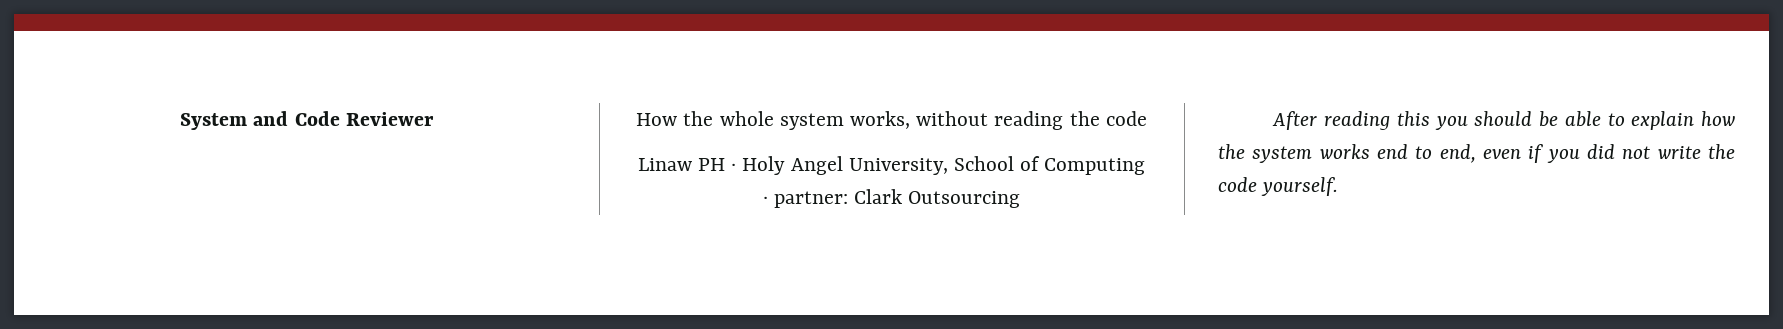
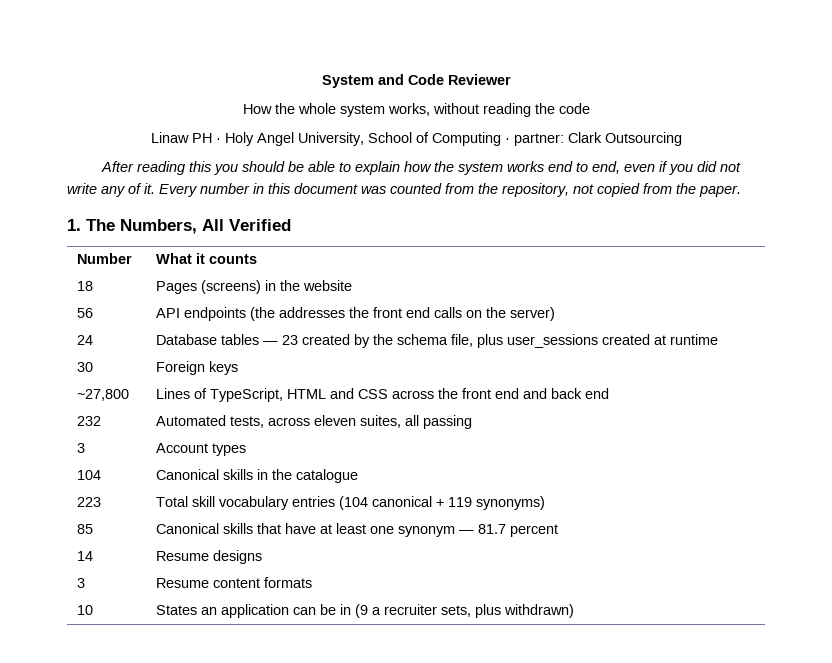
- After reading this you should be able to explain how the system works end to end, even if you did not write the code yourself.
+ After reading this you should be able to explain how the system works end to end, even if you did not write any of it. Every number in this document was counted from the repository, not copied from the paper.
+ 1. The Numbers, All Verified
+ Number | What it counts
+ 18 | Pages (screens) in the website
+ 56 | API endpoints (the addresses the front end calls on the server)
+ 24 | Database tables — 23 created by the schema file, plus user_sessions created at runtime
+ 30 | Foreign keys
+ ~27,800 | Lines of TypeScript, HTML and CSS across the front end and back end
+ 232 | Automated tests, across eleven suites, all passing
+ 3 | Account types
+ 104 | Canonical skills in the catalogue
+ 223 | Total skill vocabulary entries (104 canonical + 119 synonyms)
+ 85 | Canonical skills that have at least one synonym — 81.7 percent
+ 14 | Resume designs
+ 3 | Resume content formats
+ 10 | States an application can be in (9 a recruiter sets, plus withdrawn)

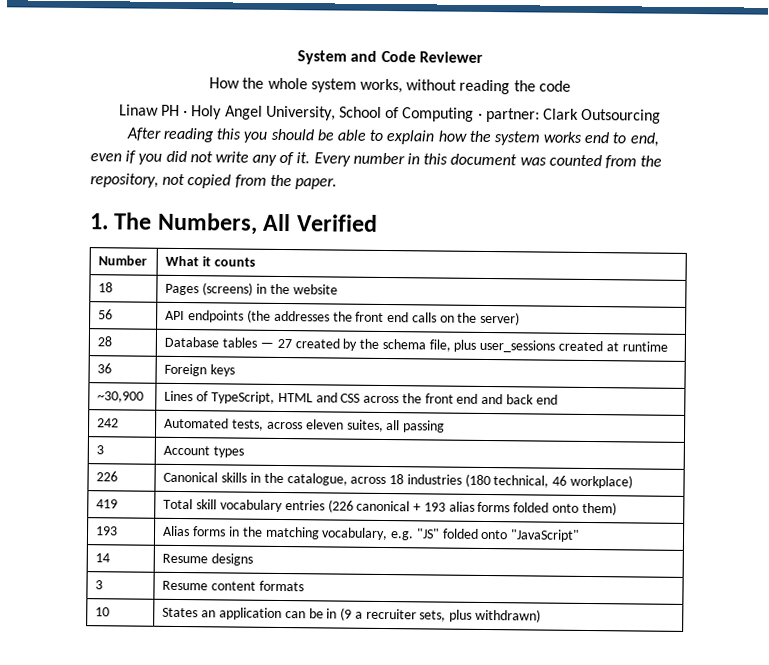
- 24 | Database tables — 23 created by the schema file, plus user_sessions created at runtime
+ 28 | Database tables — 27 created by the schema file, plus user_sessions created at runtime
- 30 | Foreign keys
+ 36 | Foreign keys
- ~27,800 | Lines of TypeScript, HTML and CSS across the front end and back end
+ ~30,900 | Lines of TypeScript, HTML and CSS across the front end and back end
- 232 | Automated tests, across eleven suites, all passing
+ 242 | Automated tests, across eleven suites, all passing
- 104 | Canonical skills in the catalogue
- 223 | Total skill vocabulary entries (104 canonical + 119 synonyms)
- 85 | Canonical skills that have at least one synonym — 81.7 percent
+ 226 | Canonical skills in the catalogue, across 18 industries (180 technical, 46 workplace)
+ 419 | Total skill vocabulary entries (226 canonical + 193 alias forms folded onto them)
+ 193 | Alias forms in the matching vocabulary, e.g. "JS" folded onto "JavaScript"

